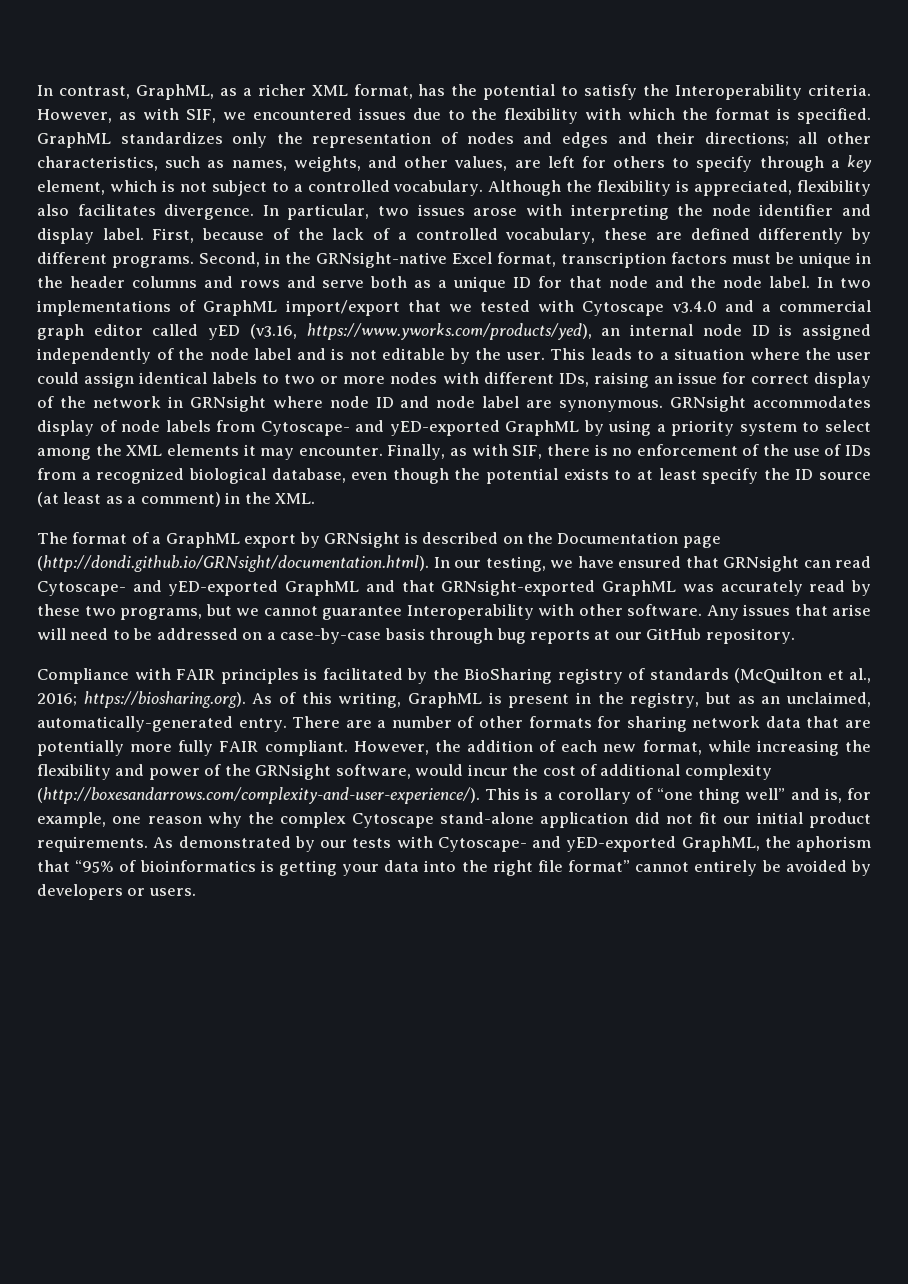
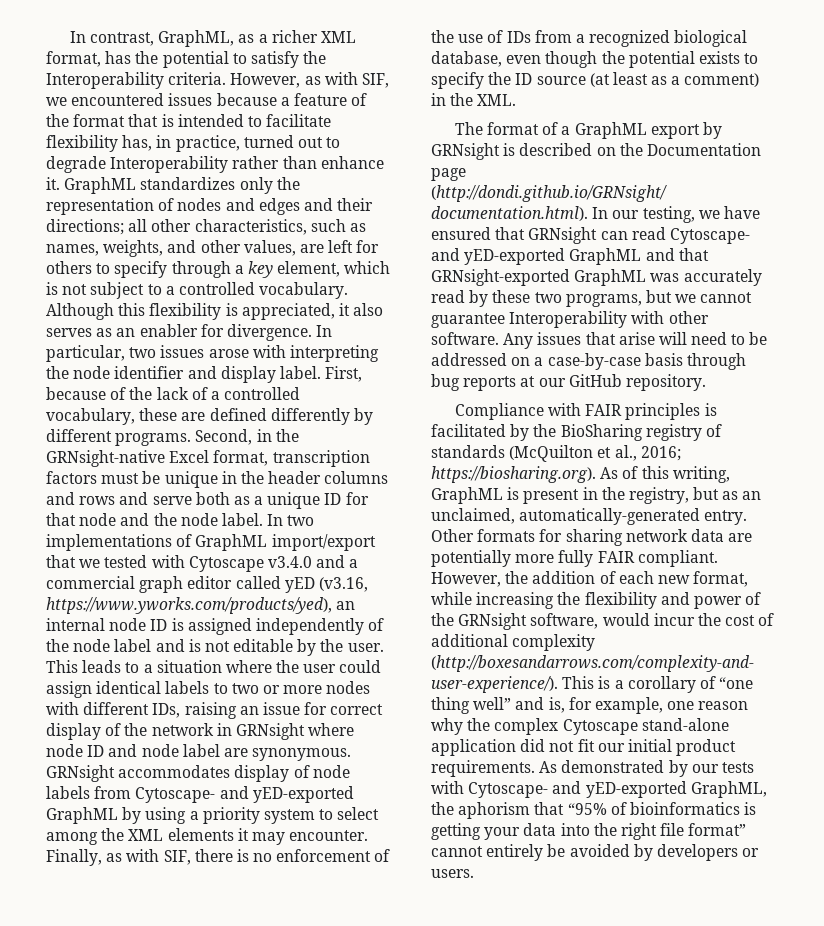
- However, as with SIF, we encountered issues due to the flexibility with which the format is specified.
+ However, as with SIF, we encountered issues because a feature of the format that is intended to facilitate flexibility has, in practice, turned out to degrade Interoperability rather than enhance it.
- Although the flexibility is appreciated, flexibility also facilitates divergence.
+ Although this flexibility is appreciated, it also serves as an enabler for divergence.
- Finally, as with SIF, there is no enforcement of the use of IDs from a recognized biological database, even though the potential exists to at least specify the ID source (at least as a comment) in the XML.
+ Finally, as with SIF, there is no enforcement of the use of IDs from a recognized biological database, even though the potential exists to specify the ID source (at least as a comment) in the XML.
- There are a number of other formats for sharing network data that are potentially more fully FAIR compliant.
+ Other formats for sharing network data are potentially more fully FAIR compliant.

